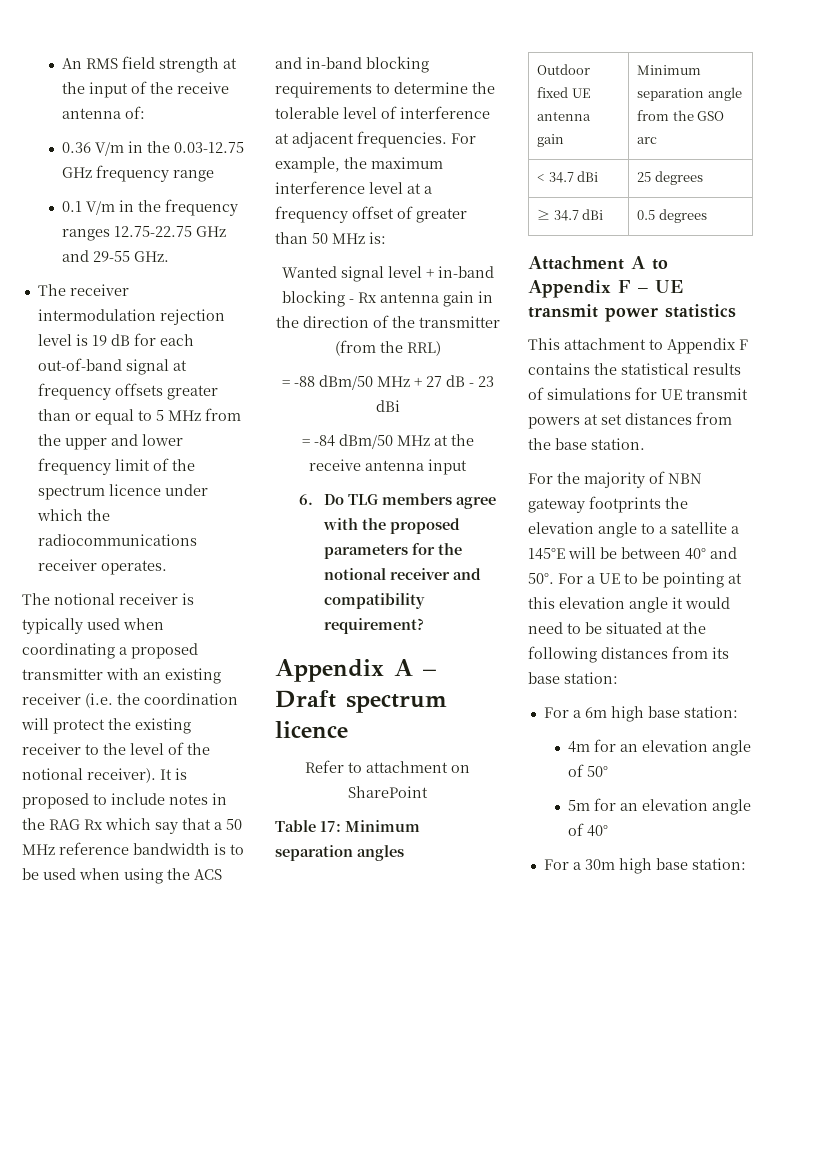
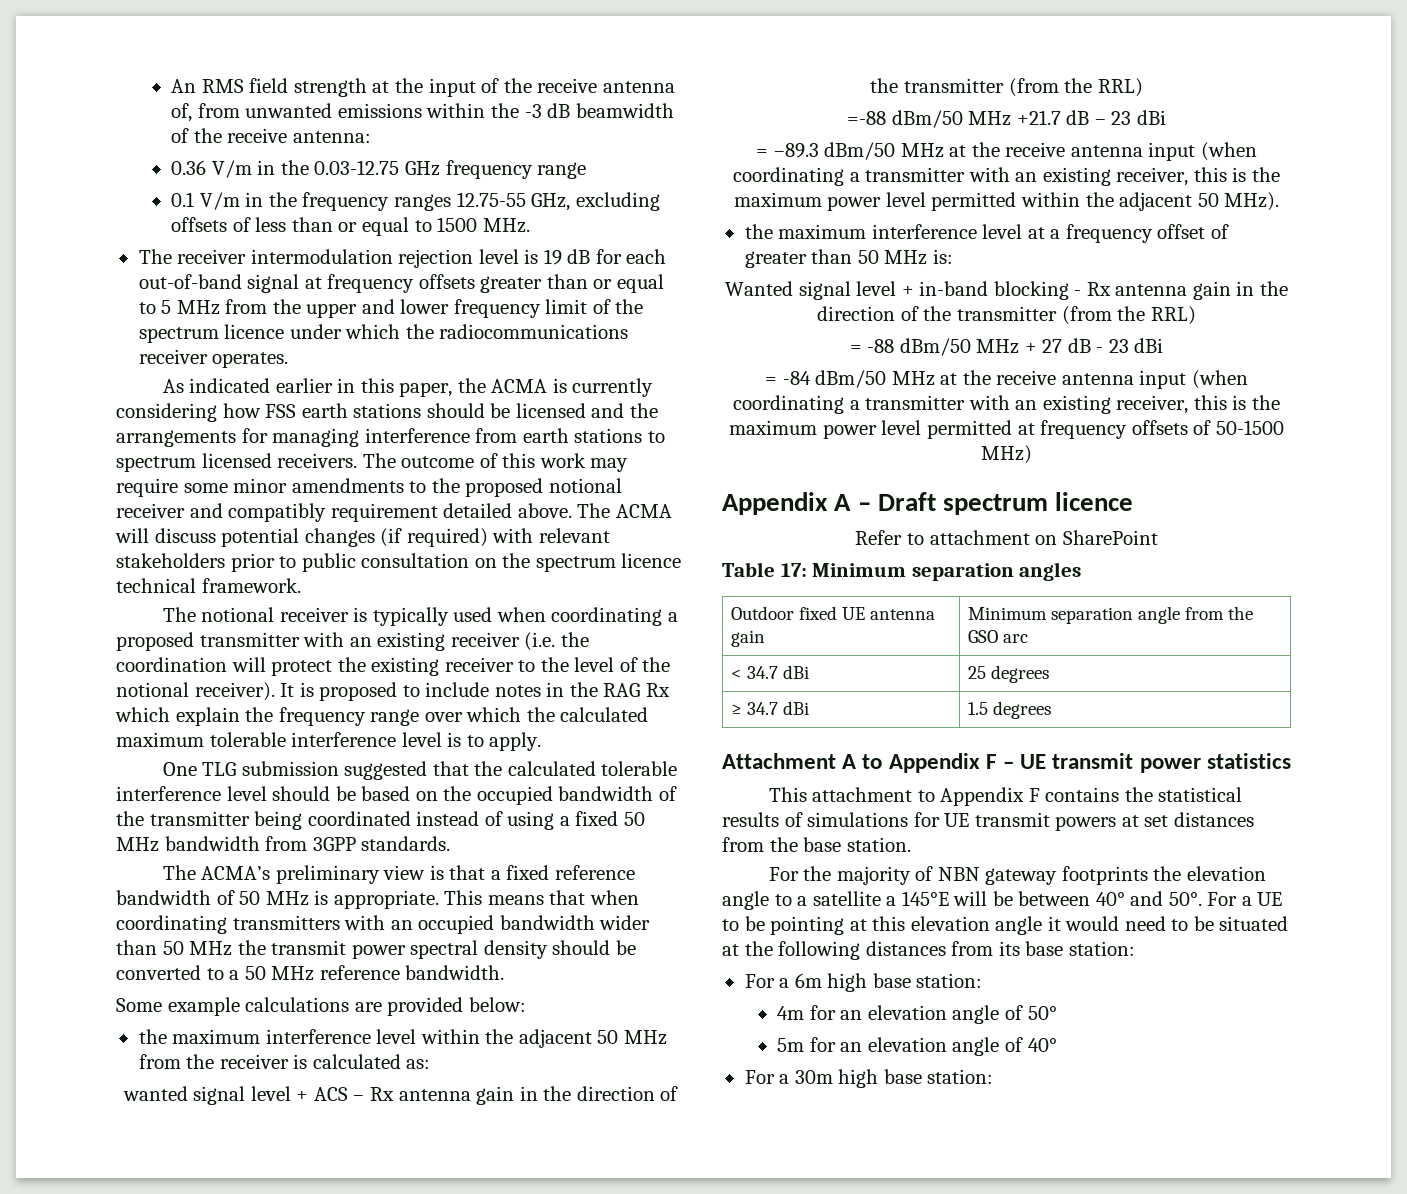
- An RMS field strength at the input of the receive antenna of:
+ An RMS field strength at the input of the receive antenna of, from unwanted emissions within the -3 dB beamwidth of the receive antenna:
- 0.1 V/m in the frequency ranges 12.75-22.75 GHz and 29-55 GHz.
+ 0.1 V/m in the frequency ranges 12.75-55 GHz, excluding offsets of less than or equal to 1500 MHz.
+ As indicated earlier in this paper, the ACMA is currently considering how FSS earth stations should be licensed and the arrangements for managing interference from earth stations to spectrum licensed receivers. The outcome of this work may require some minor amendments to the proposed notional receiver and compatibly requirement detailed above. The ACMA will discuss potential changes (if required) with relevant stakeholders prior to public consultation on the spectrum licence technical framework.
- It is proposed to include notes in the RAG Rx which say that a 50 MHz reference bandwidth is to be used when using the ACS and in-band blocking requirements to determine the tolerable level of interference at adjacent frequencies. For example, the maximum interference level at a frequency offset of greater than 50 MHz is:
+ It is proposed to include notes in the RAG Rx which explain the frequency range over which the calculated maximum tolerable interference level is to apply.
+ One TLG submission suggested that the calculated tolerable interference level should be based on the occupied bandwidth of the transmitter being coordinated instead of using a fixed 50 MHz bandwidth from 3GPP standards.
+ The ACMA’s preliminary view is that a fixed reference bandwidth of 50 MHz is appropriate. This means that when coordinating transmitters with an occupied bandwidth wider than 50 MHz the transmit power spectral density should be converted to a 50 MHz reference bandwidth.
+ Some example calculations are provided below:
+ the maximum interference level within the adjacent 50 MHz from the receiver is calculated as:
+ wanted signal level + ACS – Rx antenna gain in the direction of the transmitter (from the RRL)
+ =-88 dBm/50 MHz +21.7 dB – 23 dBi
+ = –89.3 dBm/50 MHz at the receive antenna input (when coordinating a transmitter with an existing receiver, this is the maximum power level permitted within the adjacent 50 MHz).
+ the maximum interference level at a frequency offset of greater than 50 MHz is:
- = -84 dBm/50 MHz at the receive antenna input
- 6. Do TLG members agree with the proposed parameters for the notional receiver and compatibility requirement?
+ = -84 dBm/50 MHz at the receive antenna input (when coordinating a transmitter with an existing receiver, this is the maximum power level permitted at frequency offsets of 50-1500 MHz)
- ≥ 34.7 dBi | 0.5 degrees
+ ≥ 34.7 dBi | 1.5 degrees

